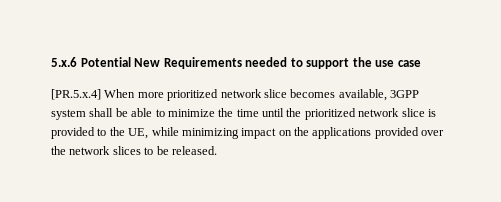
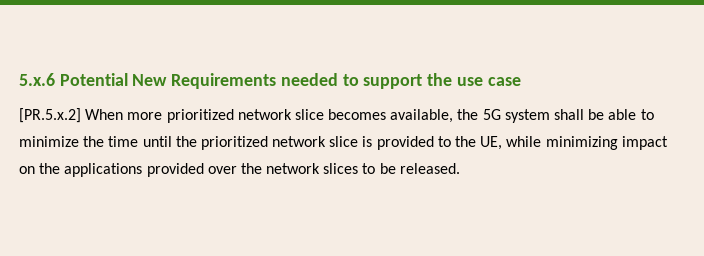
- [PR.5.x.4] When more prioritized network slice becomes available, 3GPP system shall be able to minimize the time until the prioritized network slice is provided to the UE, while minimizing impact on the applications provided over the network slices to be released.
+ [PR.5.x.2] When more prioritized network slice becomes available, the 5G system shall be able to minimize the time until the prioritized network slice is provided to the UE, while minimizing impact on the applications provided over the network slices to be released.

